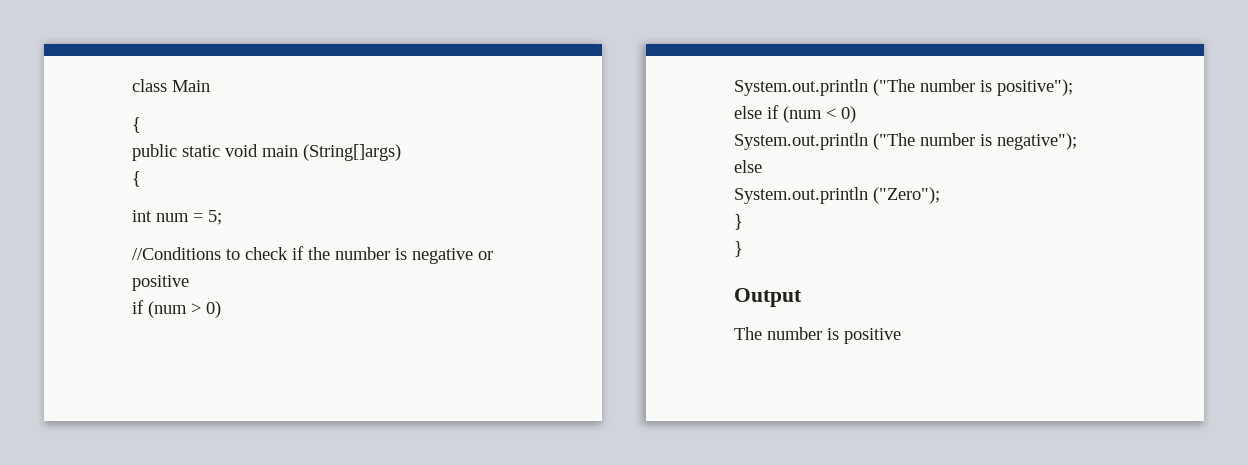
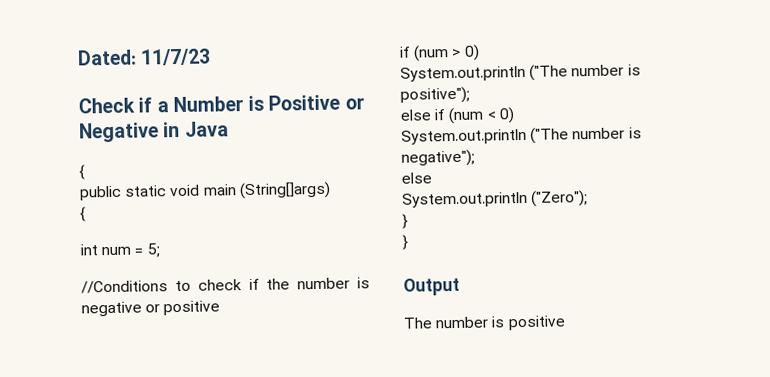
- class Main
+ Dated: 11/7/23
+ Check if a Number is Positive or Negative in Java

